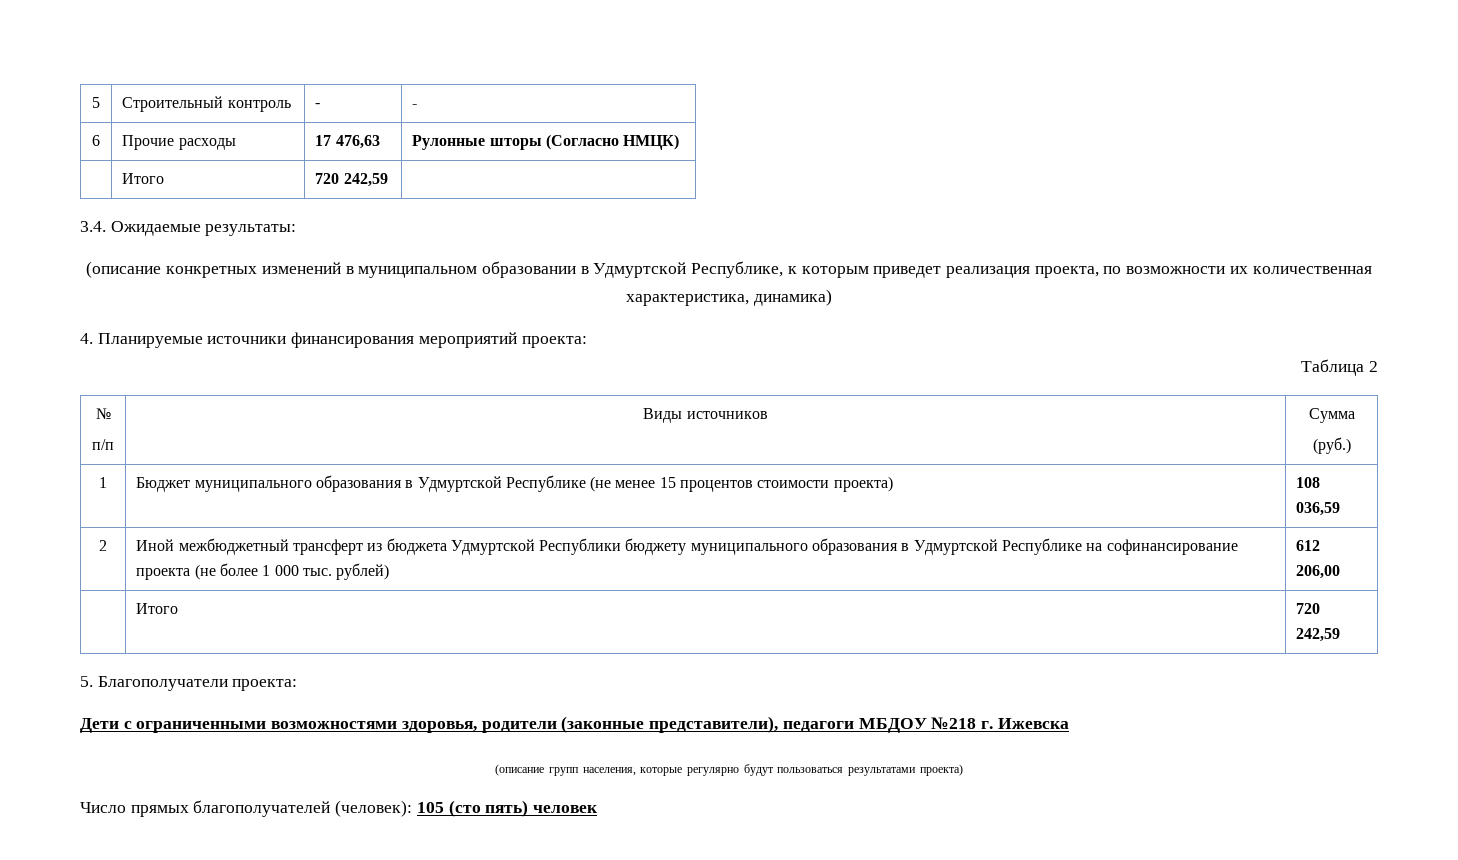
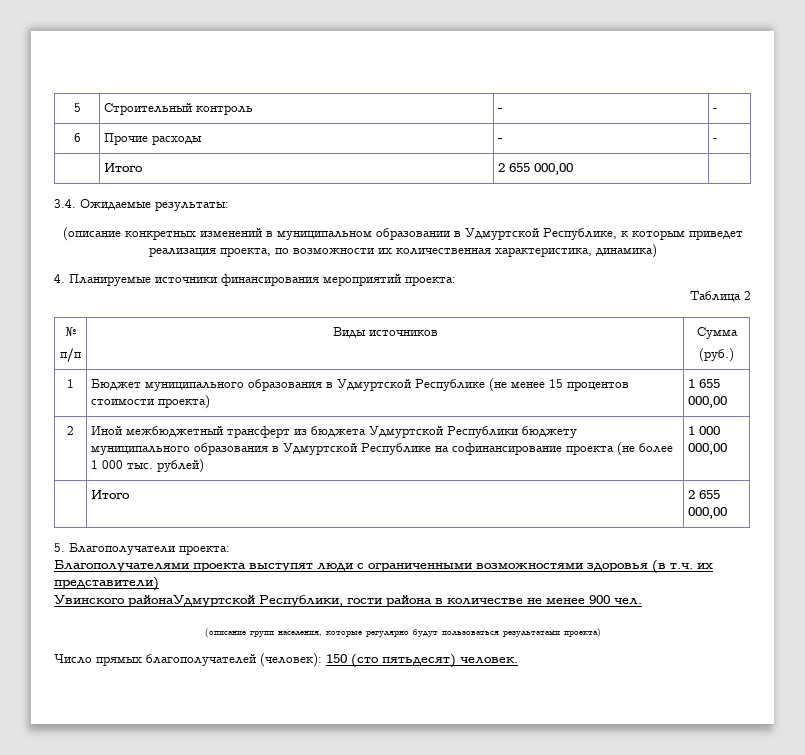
- 6 | Прочие расходы | 17 476,63 | Рулонные шторы (Согласно НМЦК)
- | Итого | 720 242,59 |
+ 6 | Прочие расходы | - | -
+ | Итого | 2 655 000,00 |
- 1 | Бюджет муниципального образования в Удмуртской Республике (не менее 15 процентов стоимости проекта) | 108 036,59
+ 1 | Бюджет муниципального образования в Удмуртской Республике (не менее 15 процентов стоимости проекта) | 1 655 000,00
- 2 | Иной межбюджетный трансферт из бюджета Удмуртской Республики бюджету муниципального образования в Удмуртской Республике на софинансирование проекта (не более 1 000 тыс. рублей) | 612 206,00
- | Итого | 720 242,59
+ 2 | Иной межбюджетный трансферт из бюджета Удмуртской Республики бюджету муниципального образования в Удмуртской Республике на софинансирование проекта (не более 1 000 тыс. рублей) | 1 000 000,00
+ | Итого | 2 655 000,00
  5. Благополучатели проекта:
- Дети с ограниченными возможностями здоровья, родители (законные представители), педагоги МБДОУ №218 г. Ижевска
+ Благополучателями проекта выступят люди с ограниченными возможностями здоровья (в т.ч. их представители)
+ Увинского районаУдмуртской Республики, гости района в количестве не менее 900 чел.
- Число прямых благополучателей (человек): 105 (сто пять) человек
+ Число прямых благополучателей (человек): 150 (сто пятьдесят) человек.

